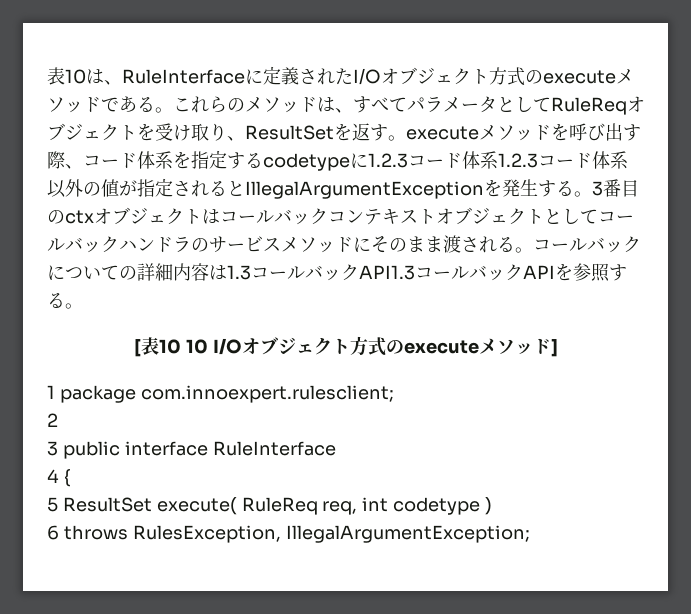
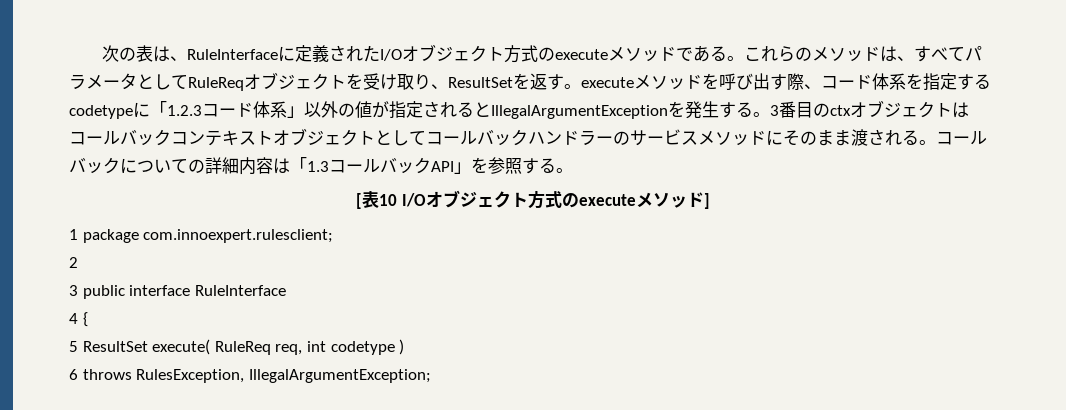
- 表10は、RuleInterfaceに定義されたI/Oオブジェクト方式のexecuteメソッドである。
+ 次の表は、RuleInterfaceに定義されたI/Oオブジェクト方式のexecuteメソッドである。
- これらのメソッドは、すべてパラメータとしてRuleReqオブジェクトを受け取り、ResultSetを返す。executeメソッドを呼び出す際、コード体系を指定するcodetypeに1.2.3コード体系1.2.3コード体系以外の値が指定されるとIllegalArgumentExceptionを発生する。
+ これらのメソッドは、すべてパラメータとしてRuleReqオブジェクトを受け取り、ResultSetを返す。executeメソッドを呼び出す際、コード体系を指定するcodetypeに「1.2.3コード体系」以外の値が指定されるとIllegalArgumentExceptionを発生する。
- 3番目のctxオブジェクトはコールバックコンテキストオブジェクトとしてコールバックハンドラのサービスメソッドにそのまま渡される。
+ 3番目のctxオブジェクトはコールバックコンテキストオブジェクトとしてコールバックハンドラーのサービスメソッドにそのまま渡される。
- コールバックについての詳細内容は1.3コールバックAPI1.3コールバックAPIを参照する。
+ コールバックについての詳細内容は「1.3コールバックAPI」を参照する。
- [表10 10 I/Oオブジェクト方式のexecuteメソッド]
+ [表10 I/Oオブジェクト方式のexecuteメソッド]

